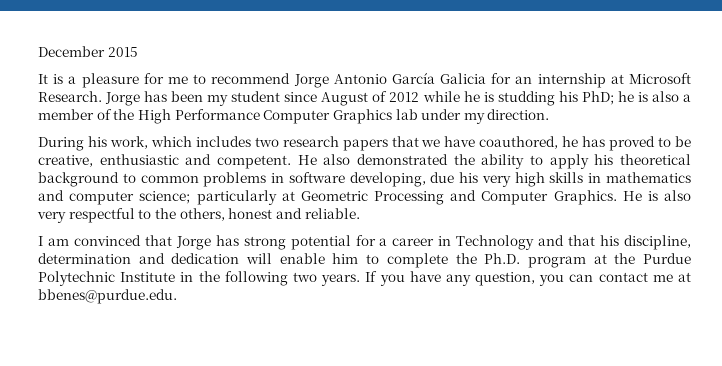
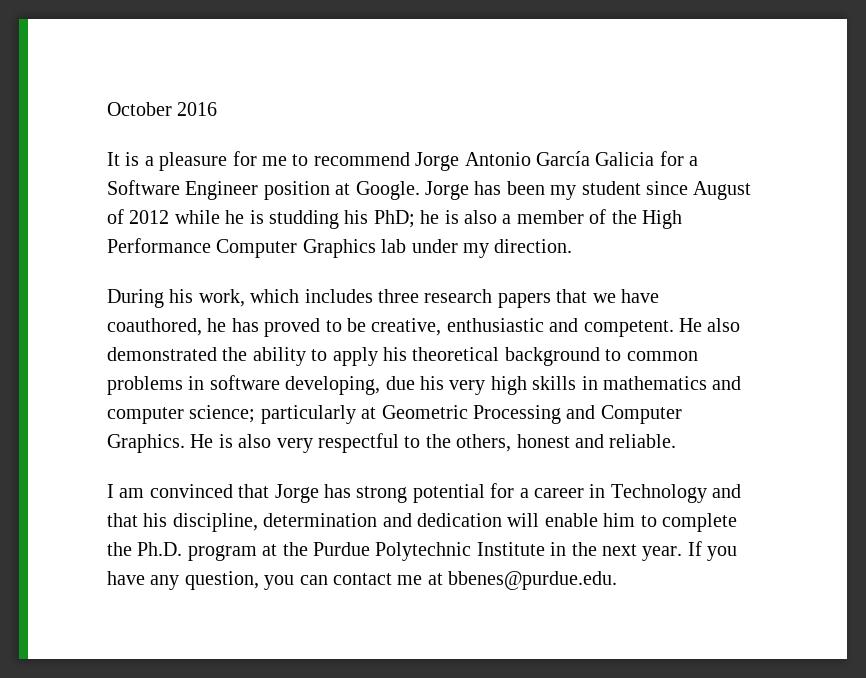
- December 2015
+ October 2016
- It is a pleasure for me to recommend Jorge Antonio García Galicia for an internship at Microsoft Research.
+ It is a pleasure for me to recommend Jorge Antonio García Galicia for a Software Engineer position at Google.
- During his work, which includes two research papers that we have coauthored, he has proved to be creative, enthusiastic and competent.
+ During his work, which includes three research papers that we have coauthored, he has proved to be creative, enthusiastic and competent.
- I am convinced that Jorge has strong potential for a career in Technology and that his discipline, determination and dedication will enable him to complete the Ph.D. program at the Purdue Polytechnic Institute in the following two years.
+ I am convinced that Jorge has strong potential for a career in Technology and that his discipline, determination and dedication will enable him to complete the Ph.D. program at the Purdue Polytechnic Institute in the next year.

